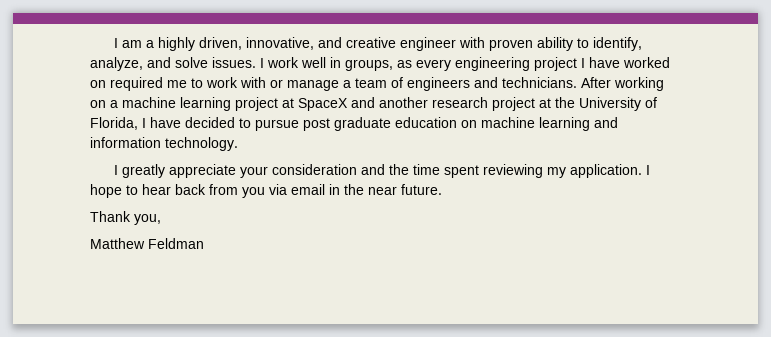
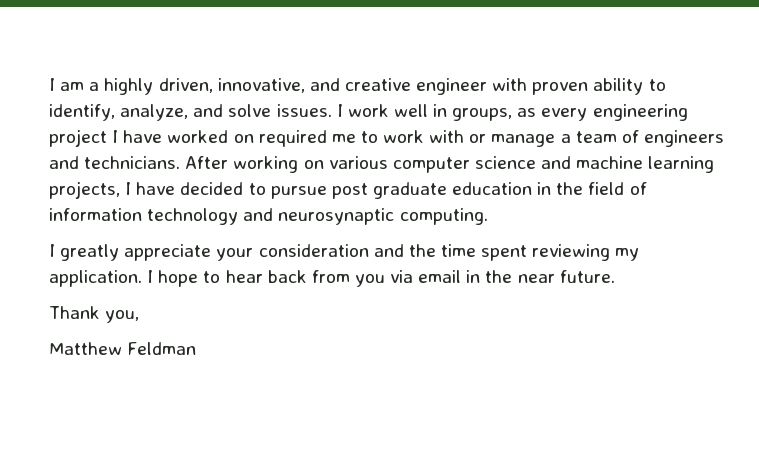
- After working on a machine learning project at SpaceX and another research project at the University of Florida, I have decided to pursue post graduate education on machine learning and information technology.
+ After working on various computer science and machine learning projects, I have decided to pursue post graduate education in the field of information technology and neurosynaptic computing.

